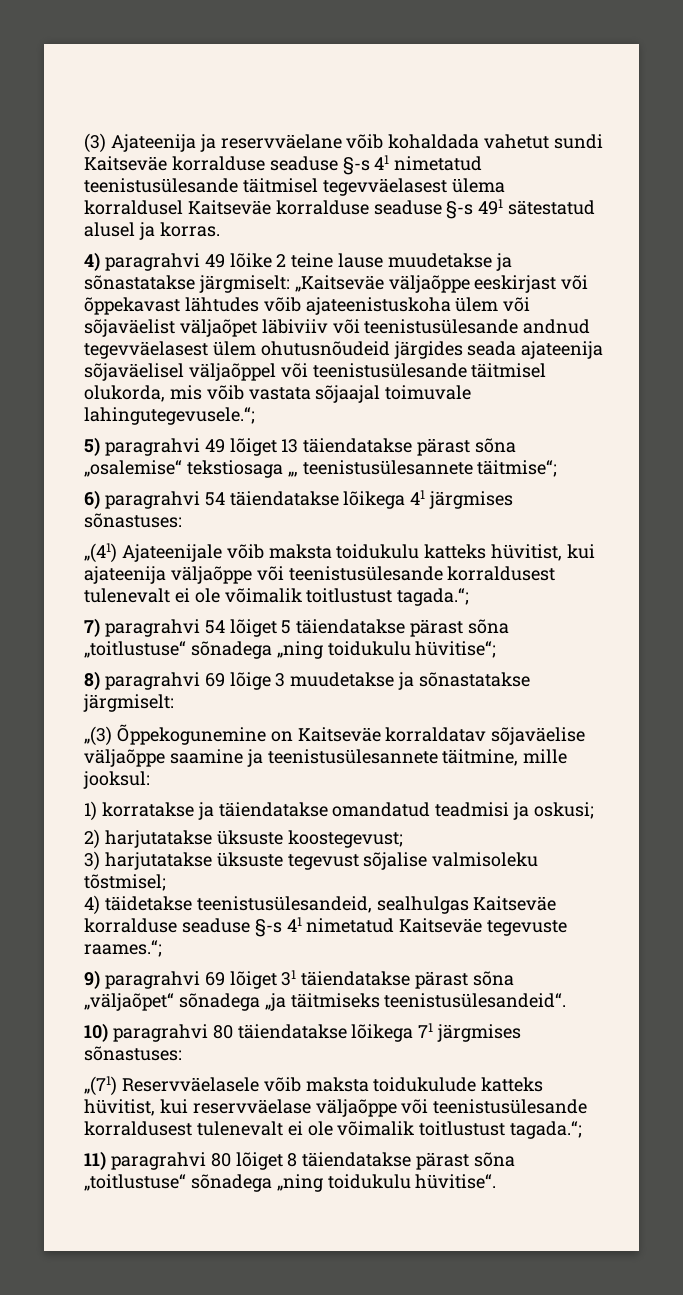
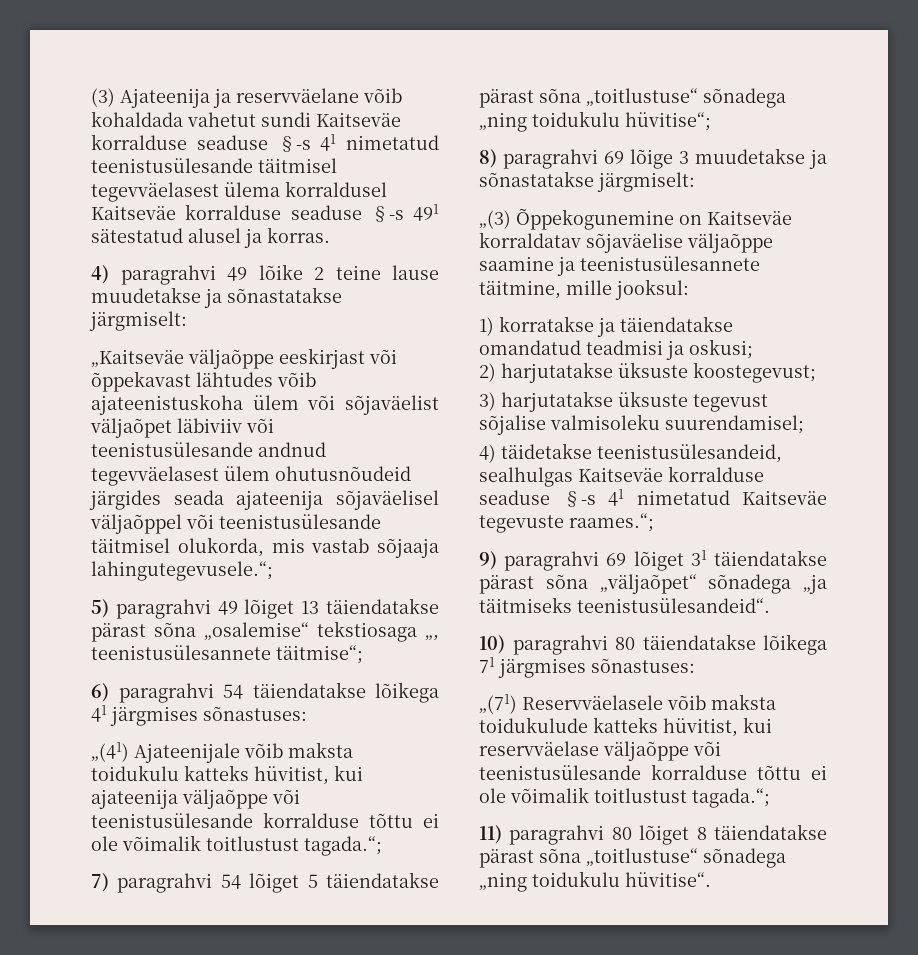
- 4) paragrahvi 49 lõike 2 teine lause muudetakse ja sõnastatakse järgmiselt: „Kaitseväe väljaõppe eeskirjast või õppekavast lähtudes võib ajateenistuskoha ülem või sõjaväelist väljaõpet läbiviiv või teenistusülesande andnud tegevväelasest ülem ohutusnõudeid järgides seada ajateenija sõjaväelisel väljaõppel või teenistusülesande täitmisel olukorda, mis võib vastata sõjaajal toimuvale lahingutegevusele.“;
+ 4) paragrahvi 49 lõike 2 teine lause muudetakse ja sõnastatakse järgmiselt:
+ „Kaitseväe väljaõppe eeskirjast või õppekavast lähtudes võib ajateenistuskoha ülem või sõjaväelist väljaõpet läbiviiv või teenistusülesande andnud tegevväelasest ülem ohutusnõudeid järgides seada ajateenija sõjaväelisel väljaõppel või teenistusülesande täitmisel olukorda, mis vastab sõjaaja lahingutegevusele.“;
- „(41) Ajateenijale võib maksta toidukulu katteks hüvitist, kui ajateenija väljaõppe või teenistusülesande korraldusest tulenevalt ei ole võimalik toitlustust tagada.“;
+ „(41) Ajateenijale võib maksta toidukulu katteks hüvitist, kui ajateenija väljaõppe või teenistusülesande korralduse tõttu ei ole võimalik toitlustust tagada.“;
- 3) harjutatakse üksuste tegevust sõjalise valmisoleku tõstmisel;
+ 3) harjutatakse üksuste tegevust sõjalise valmisoleku suurendamisel;
- „(71) Reservväelasele võib maksta toidukulude katteks hüvitist, kui reservväelase väljaõppe või teenistusülesande korraldusest tulenevalt ei ole võimalik toitlustust tagada.“;
+ „(71) Reservväelasele võib maksta toidukulude katteks hüvitist, kui reservväelase väljaõppe või teenistusülesande korralduse tõttu ei ole võimalik toitlustust tagada.“;

